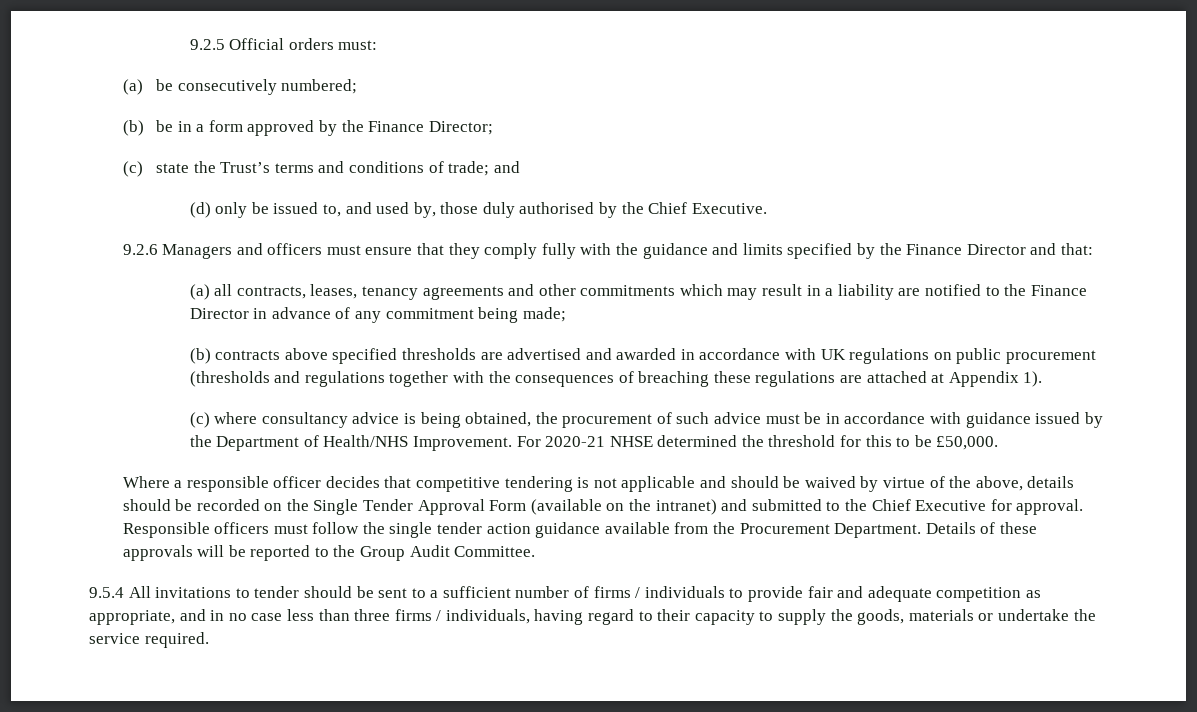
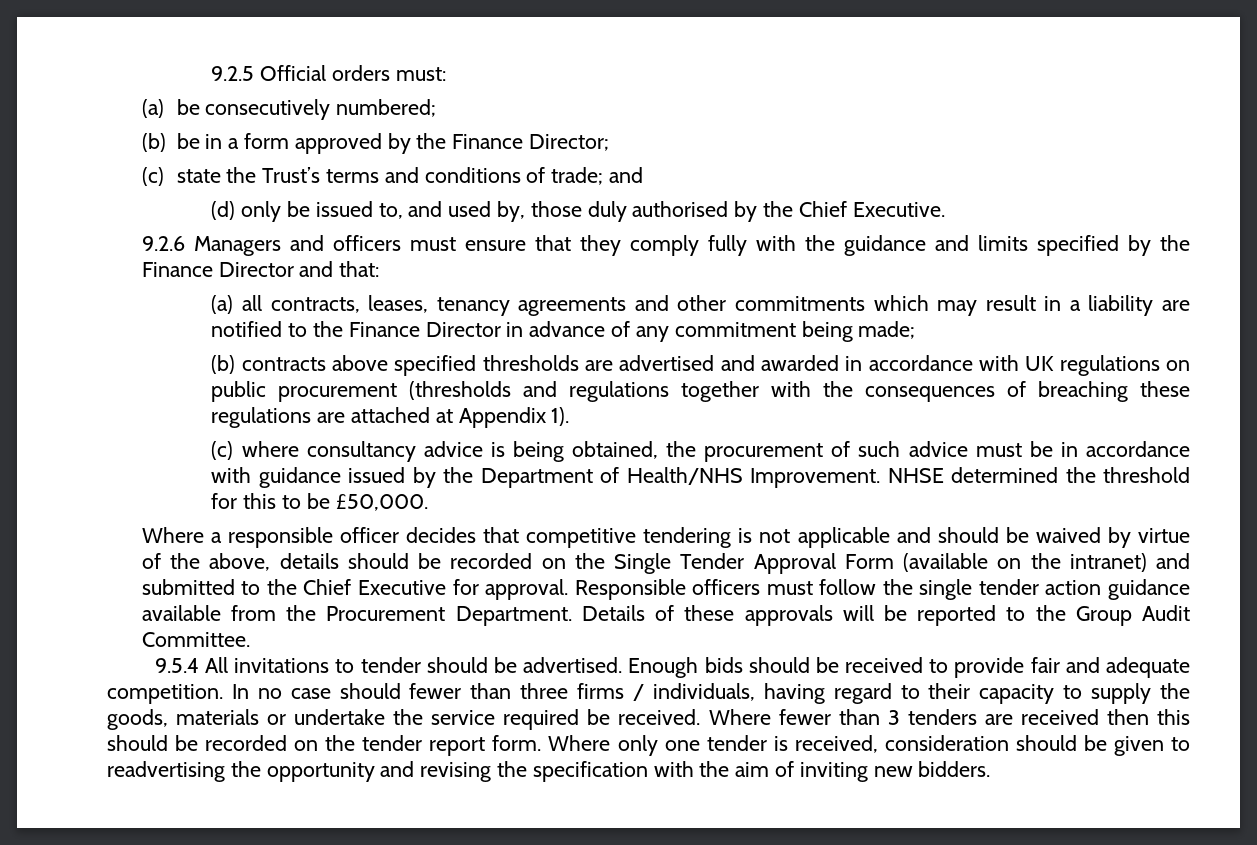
- For 2020-21 NHSE determined the threshold for this to be £50,000.
+ NHSE determined the threshold for this to be £50,000.
- 9.5.4 All invitations to tender should be sent to a sufficient number of firms / individuals to provide fair and adequate competition as appropriate, and in no case less than three firms / individuals, having regard to their capacity to supply the goods, materials or undertake the service required.
+ 9.5.4 All invitations to tender should be advertised. Enough bids should be received to provide fair and adequate competition. In no case should fewer than three firms / individuals, having regard to their capacity to supply the goods, materials or undertake the service required be received. Where fewer than 3 tenders are received then this should be recorded on the tender report form. Where only one tender is received, consideration should be given to readvertising the opportunity and revising the specification with the aim of inviting new bidders.

